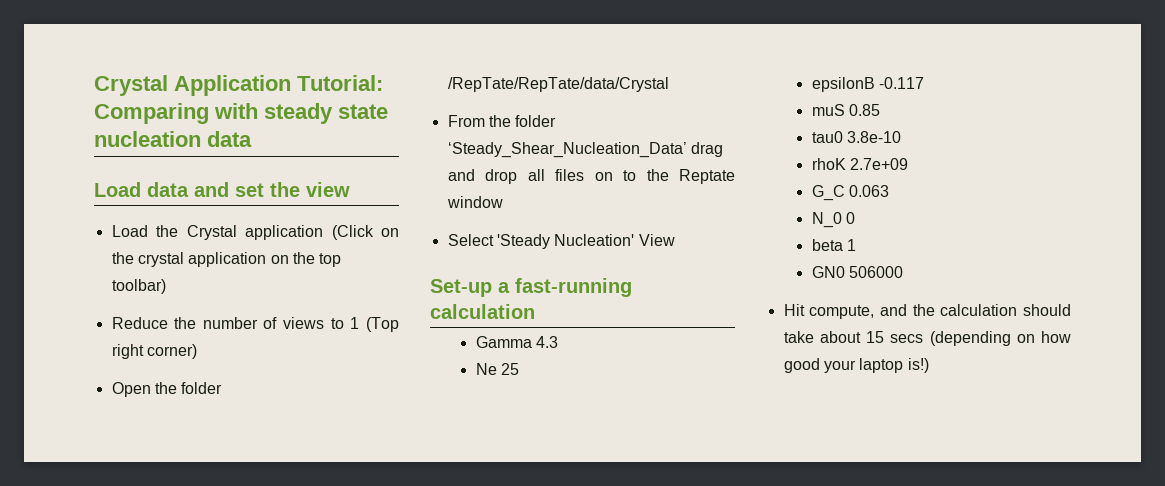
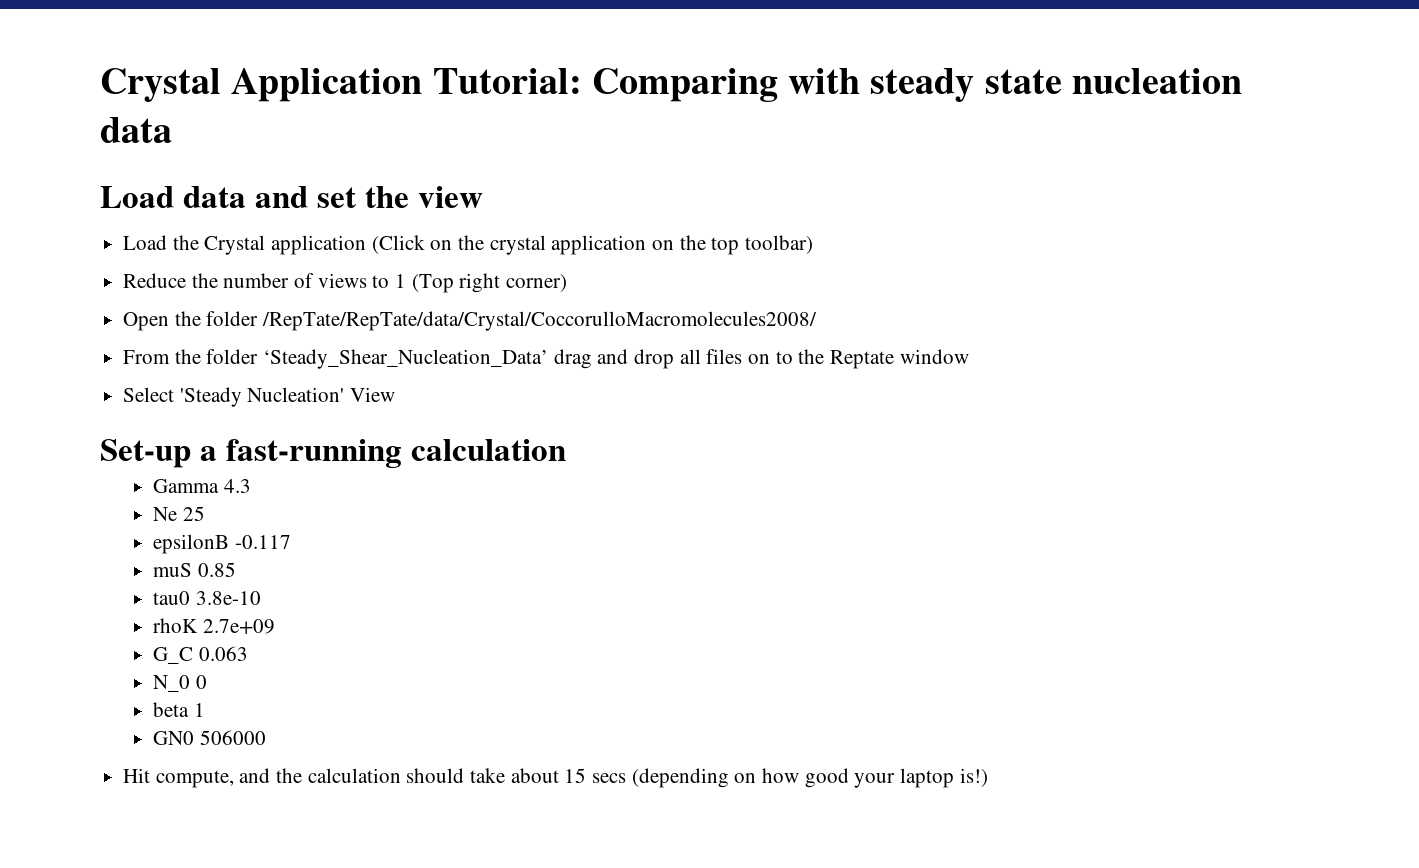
- Open the folder /RepTate/RepTate/data/Crystal
+ Open the folder /RepTate/RepTate/data/Crystal/CoccorulloMacromolecules2008/

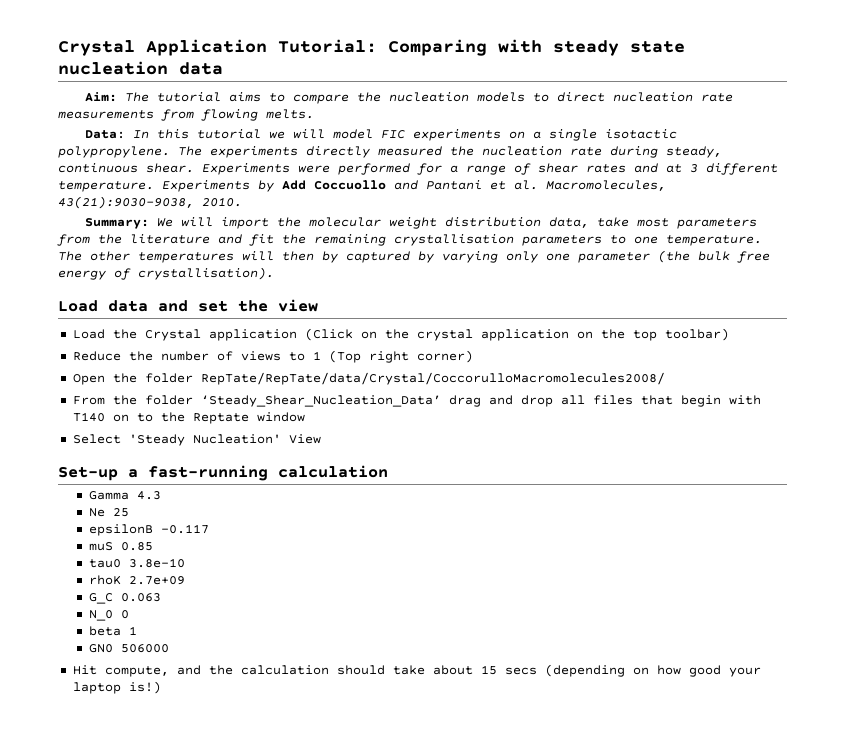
+ Aim: The tutorial aims to compare the nucleation models to direct nucleation rate measurements from flowing melts.
+ Data: In this tutorial we will model FIC experiments on a single isotactic polypropylene. The experiments directly measured the nucleation rate during steady, continuous shear. Experiments were performed for a range of shear rates and at 3 different temperature. Experiments by Add Coccuollo and Pantani et al. Macromolecules, 43(21):9030-9038, 2010.
+ Summary: We will import the molecular weight distribution data, take most parameters from the literature and fit the remaining crystallisation parameters to one temperature. The other temperatures will then by captured by varying only one parameter (the bulk free energy of crystallisation).
- Open the folder /RepTate/RepTate/data/Crystal/CoccorulloMacromolecules2008/
+ Open the folder RepTate/RepTate/data/Crystal/CoccorulloMacromolecules2008/
- From the folder ‘Steady_Shear_Nucleation_Data’ drag and drop all files on to the Reptate window
+ From the folder ‘Steady_Shear_Nucleation_Data’ drag and drop all files that begin with T140 on to the Reptate window

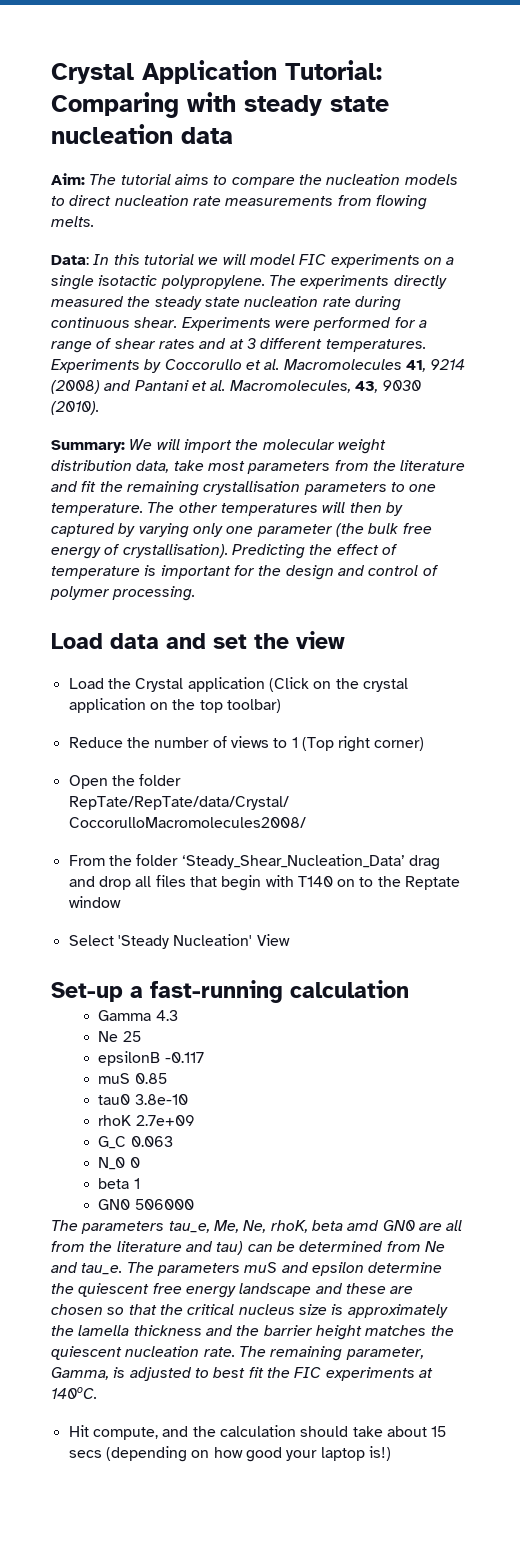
- The experiments directly measured the nucleation rate during steady, continuous shear.
+ The experiments directly measured the steady state nucleation rate during continuous shear.
- Experiments were performed for a range of shear rates and at 3 different temperature.
+ Experiments were performed for a range of shear rates and at 3 different temperatures.
- Experiments by Add Coccuollo and Pantani et al. Macromolecules, 43(21):9030-9038, 2010.
+ Experiments by Coccorullo et al. Macromolecules 41, 9214 (2008) and Pantani et al. Macromolecules, 43, 9030 (2010).
+ Predicting the effect of temperature is important for the design and control of polymer processing.
+ The parameters tau_e, Me, Ne, rhoK, beta amd GN0 are all from the literature and tau) can be determined from Ne and tau_e. The parameters muS and epsilon determine the quiescent free energy landscape and these are chosen so that the critical nucleus size is approximately the lamella thickness and the barrier height matches the quiescent nucleation rate. The remaining parameter, Gamma, is adjusted to best fit the FIC experiments at 140oC.

